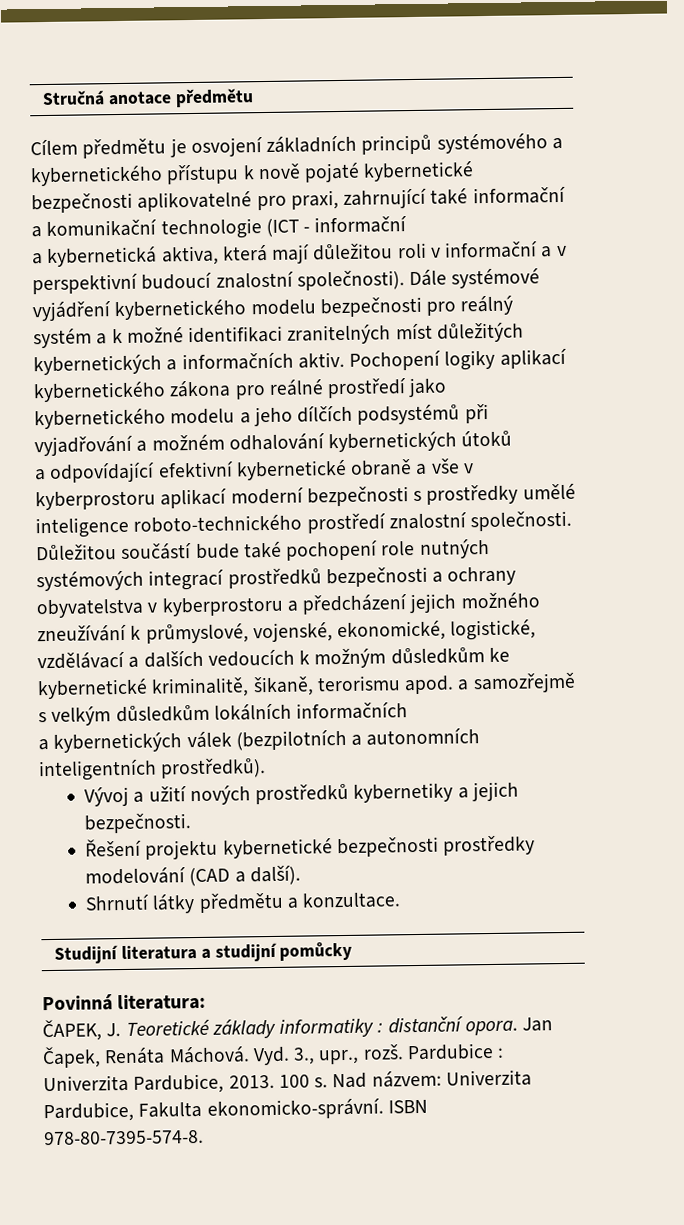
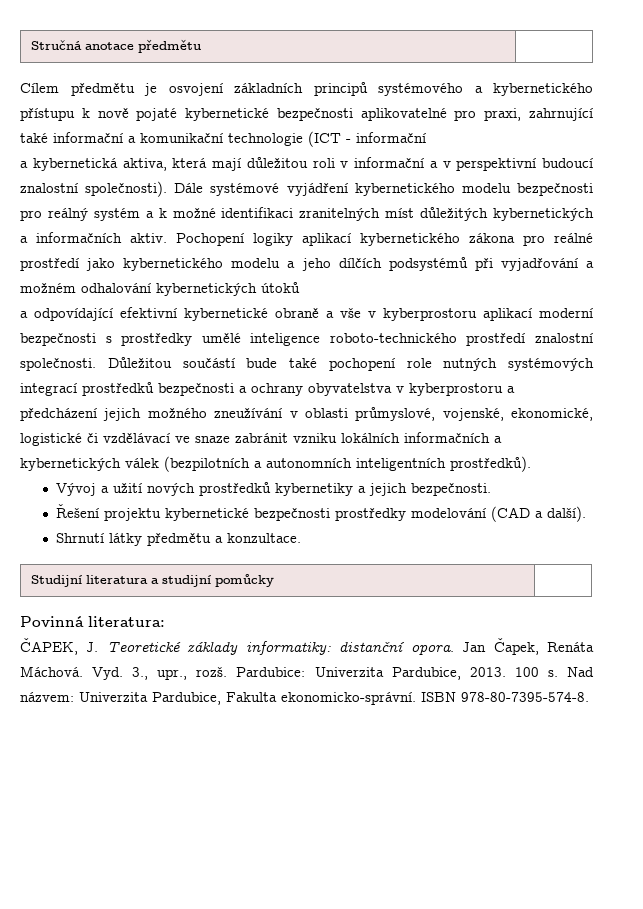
- Důležitou součástí bude také pochopení role nutných systémových integrací prostředků bezpečnosti a ochrany obyvatelstva v kyberprostoru a předcházení jejich možného zneužívání k průmyslové, vojenské, ekonomické, logistické, vzdělávací a dalších vedoucích k možným důsledkům ke kybernetické kriminalitě, šikaně, terorismu apod. a samozřejmě s velkým důsledkům lokálních informačních
- a kybernetických válek (bezpilotních a autonomních inteligentních prostředků).
+ Důležitou součástí bude také pochopení role nutných systémových integrací prostředků bezpečnosti a ochrany obyvatelstva v kyberprostoru a předcházení jejich možného zneužívání v oblasti průmyslové, vojenské, ekonomické, logistické či vzdělávací ve snaze zabránit vzniku lokálních informačních a kybernetických válek (bezpilotních a autonomních inteligentních prostředků).
- ČAPEK, J. Teoretické základy informatiky : distanční opora.
+ ČAPEK, J. Teoretické základy informatiky: distanční opora.
- Pardubice : Univerzita Pardubice, 2013.
+ Pardubice: Univerzita Pardubice, 2013.

